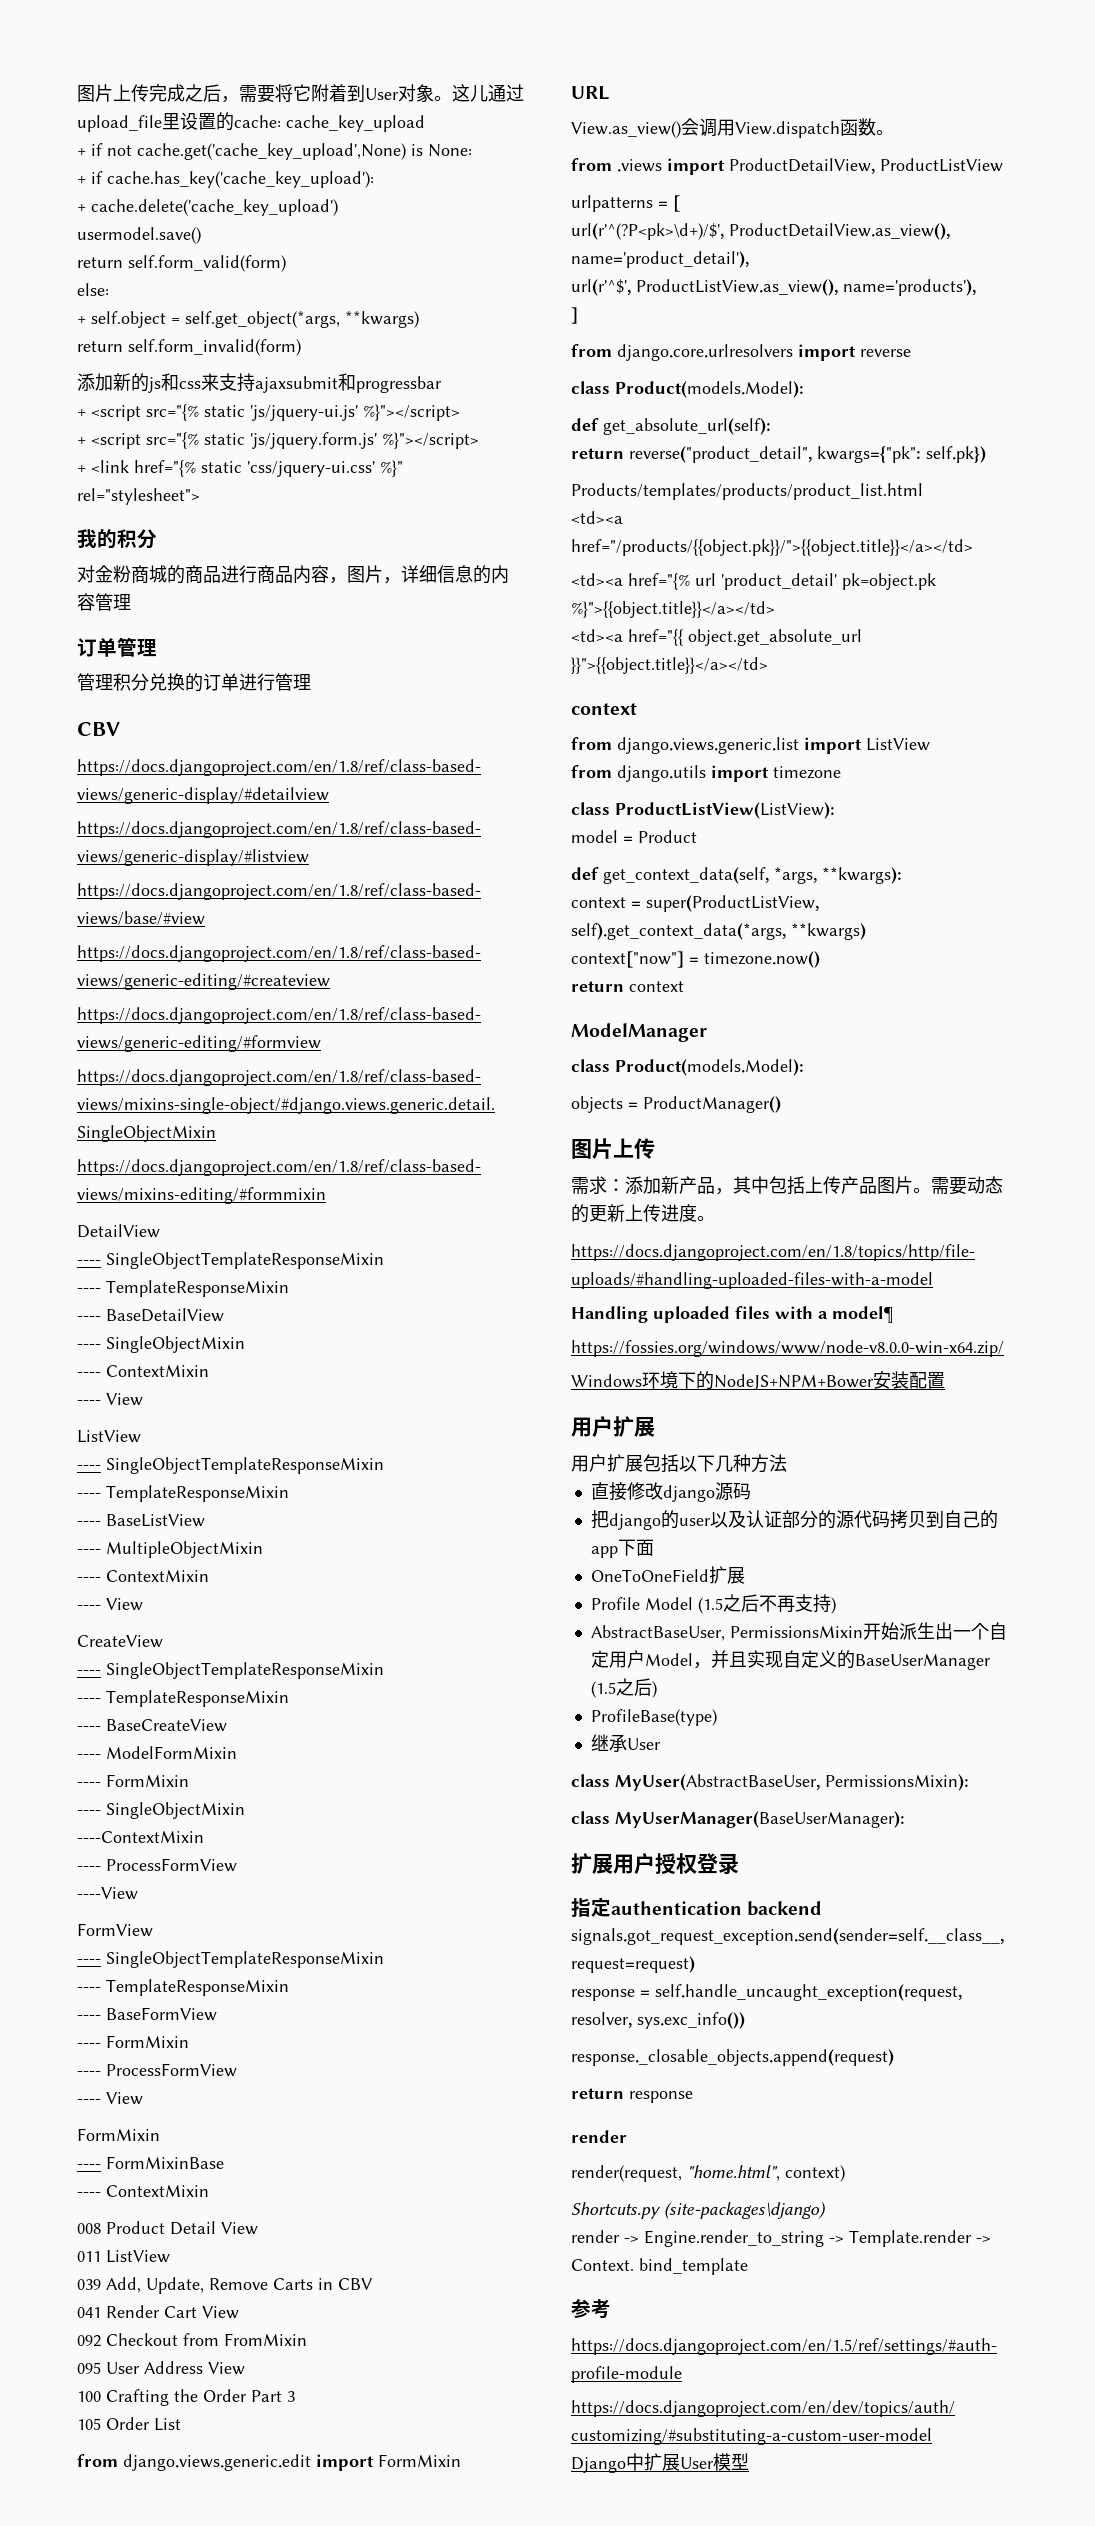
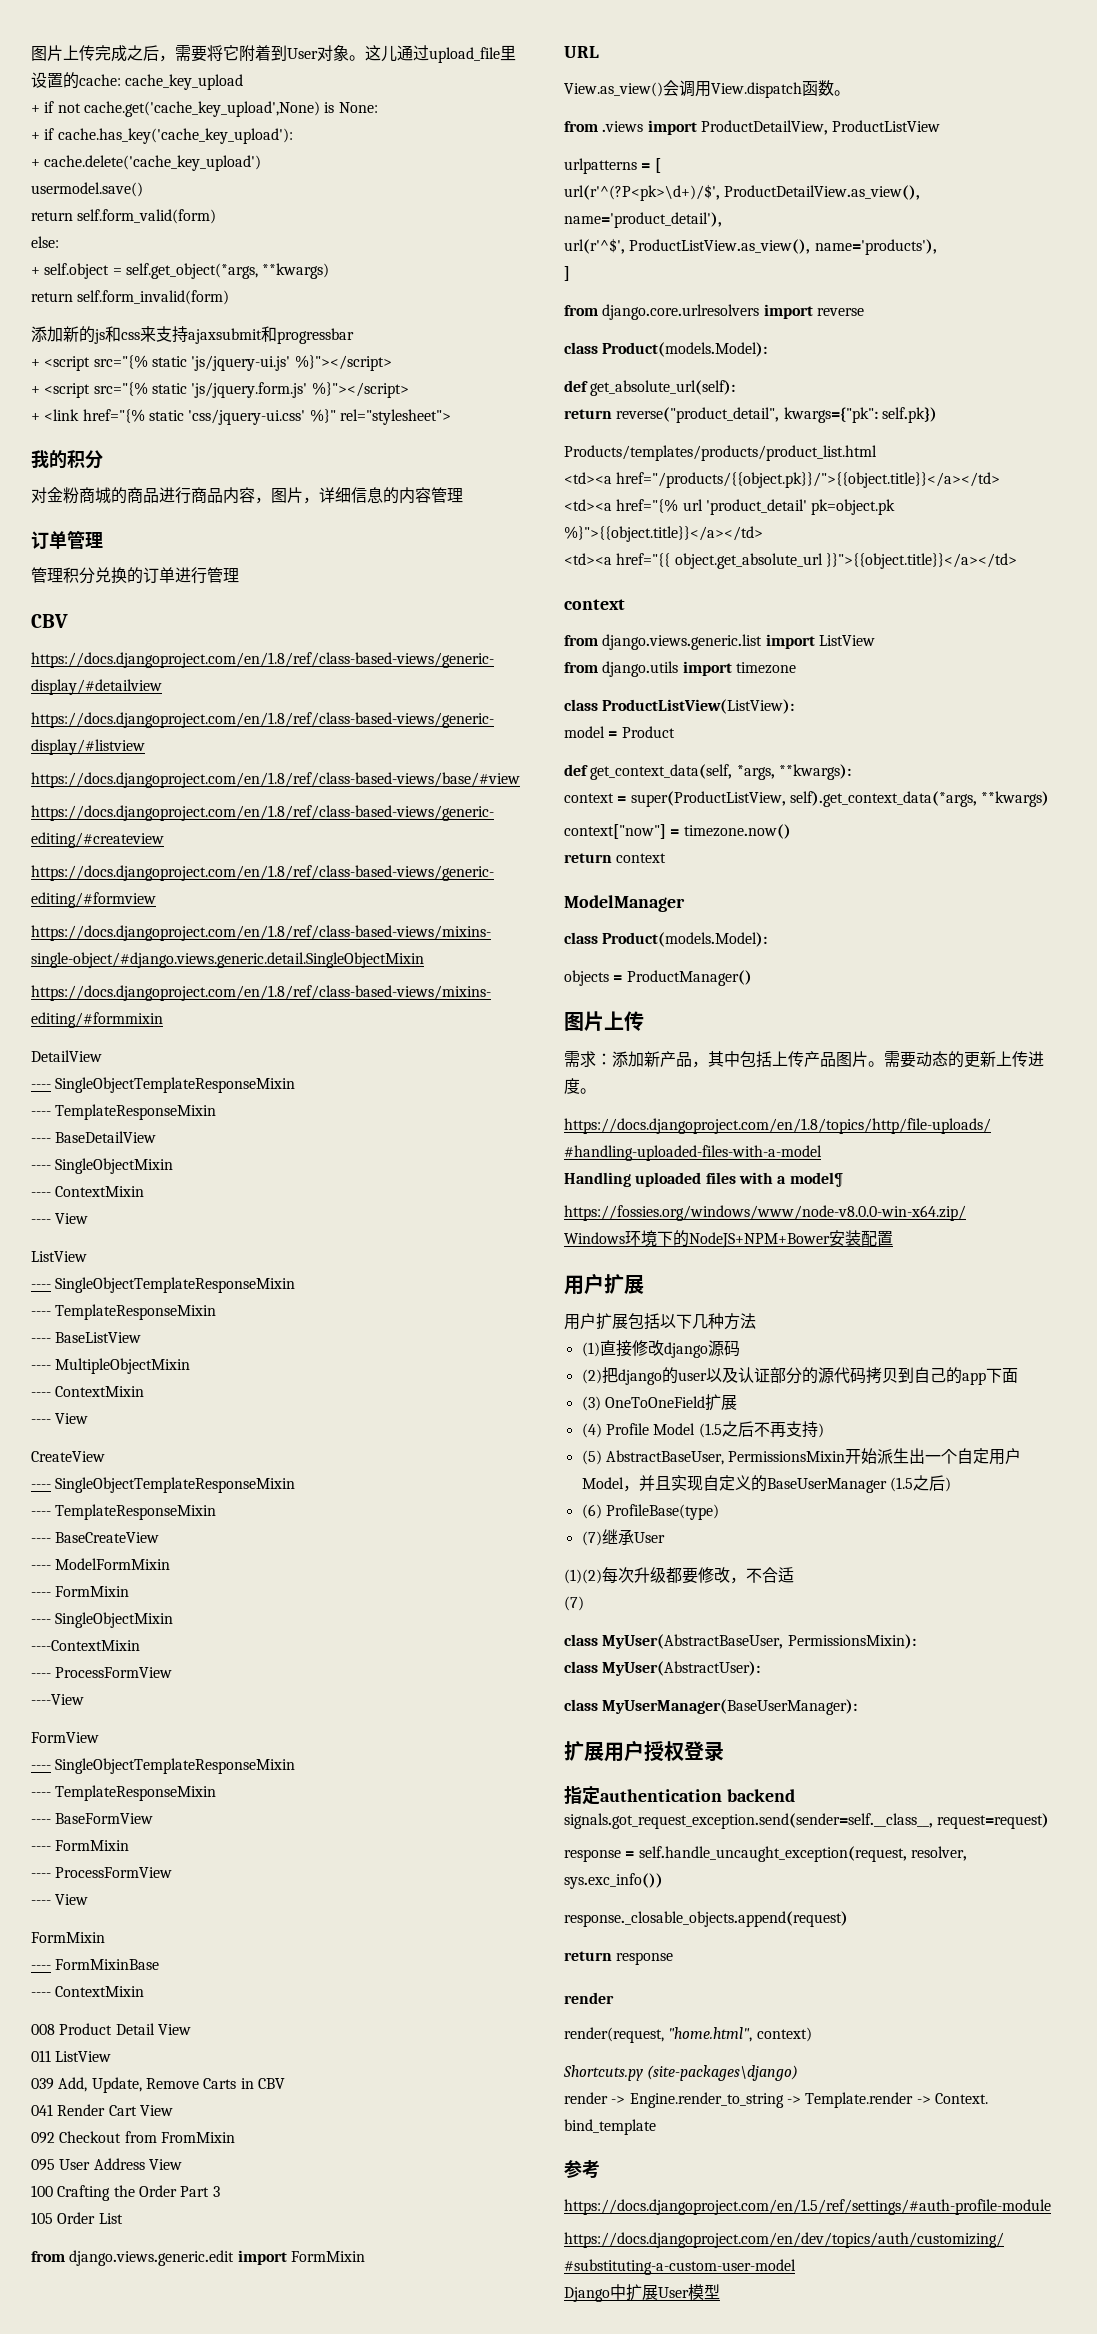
- 直接修改django源码
+ (1)直接修改django源码
- 把django的user以及认证部分的源代码拷贝到自己的app下面
+ (2)把django的user以及认证部分的源代码拷贝到自己的app下面
- OneToOneField扩展
+ (3) OneToOneField扩展
- Profile Model (1.5之后不再支持)
+ (4) Profile Model (1.5之后不再支持)
- AbstractBaseUser, PermissionsMixin开始派生出一个自定用户Model，并且实现自定义的BaseUserManager (1.5之后)
+ (5) AbstractBaseUser, PermissionsMixin开始派生出一个自定用户Model，并且实现自定义的BaseUserManager (1.5之后)
- ProfileBase(type)
+ (6) ProfileBase(type)
- 继承User
+ (7)继承User
+ (1)(2)每次升级都要修改，不合适
+ (7)
+ class MyUser(AbstractUser):

